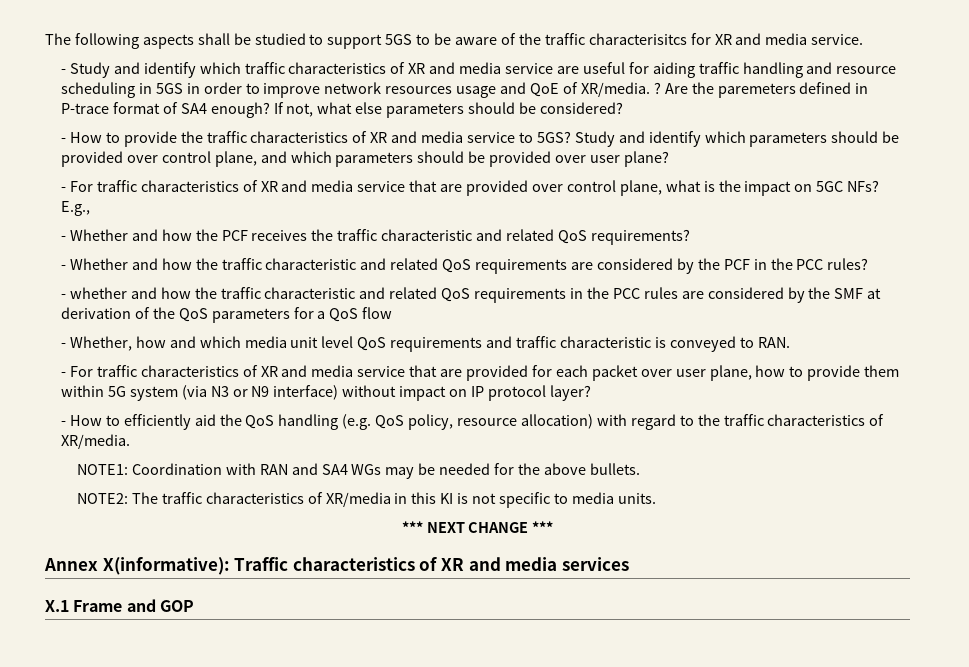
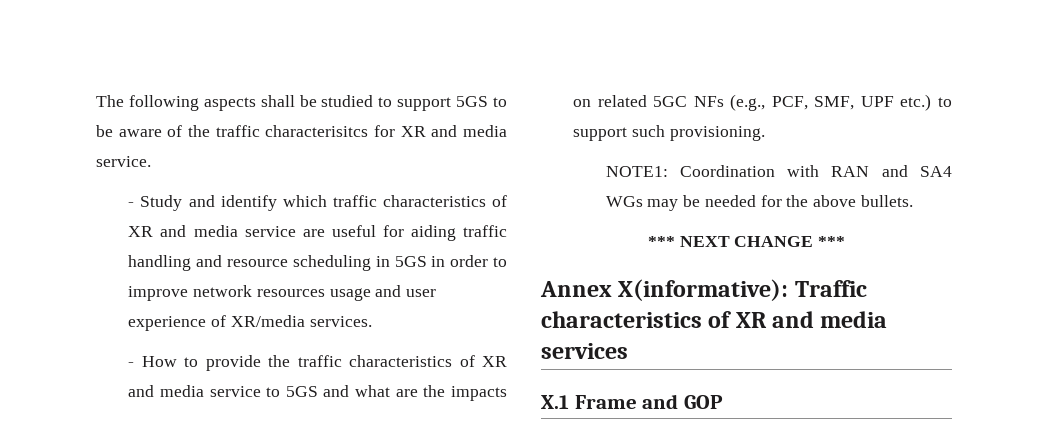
- - Study and identify which traffic characteristics of XR and media service are useful for aiding traffic handling and resource scheduling in 5GS in order to improve network resources usage and QoE of XR/media. ? Are the paremeters defined in P-trace format of SA4 enough? If not, what else parameters should be considered?
+ - Study and identify which traffic characteristics of XR and media service are useful for aiding traffic handling and resource scheduling in 5GS in order to improve network resources usage and user experience of XR/media services.
- - How to provide the traffic characteristics of XR and media service to 5GS? Study and identify which parameters should be provided over control plane, and which parameters should be provided over user plane?
- - For traffic characteristics of XR and media service that are provided over control plane, what is the impact on 5GC NFs? E.g.,
- - Whether and how the PCF receives the traffic characteristic and related QoS requirements?
- - Whether and how the traffic characteristic and related QoS requirements are considered by the PCF in the PCC rules?
- - whether and how the traffic characteristic and related QoS requirements in the PCC rules are considered by the SMF at derivation of the QoS parameters for a QoS flow
- - Whether, how and which media unit level QoS requirements and traffic characteristic is conveyed to RAN.
- - For traffic characteristics of XR and media service that are provided for each packet over user plane, how to provide them within 5G system (via N3 or N9 interface) without impact on IP protocol layer?
- - How to efficiently aid the QoS handling (e.g. QoS policy, resource allocation) with regard to the traffic characteristics of XR/media.
+ - How to provide the traffic characteristics of XR and media service to 5GS and what are the impacts on related 5GC NFs (e.g., PCF, SMF, UPF etc.) to support such provisioning.
- NOTE2: The traffic characteristics of XR/media in this KI is not specific to media units.

